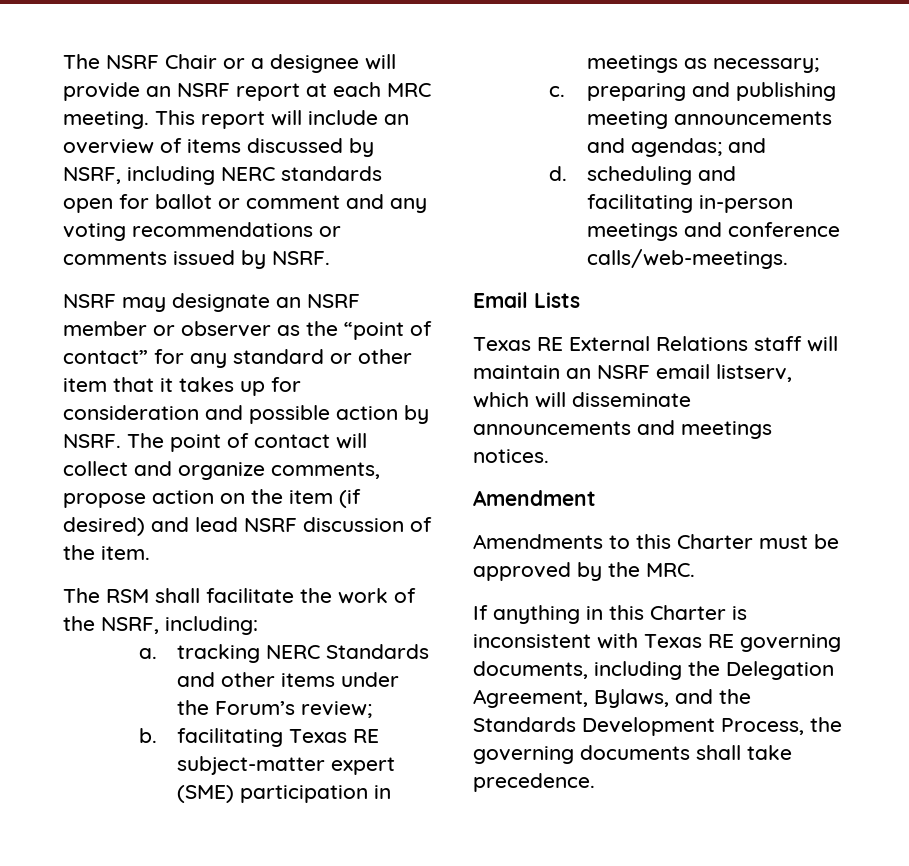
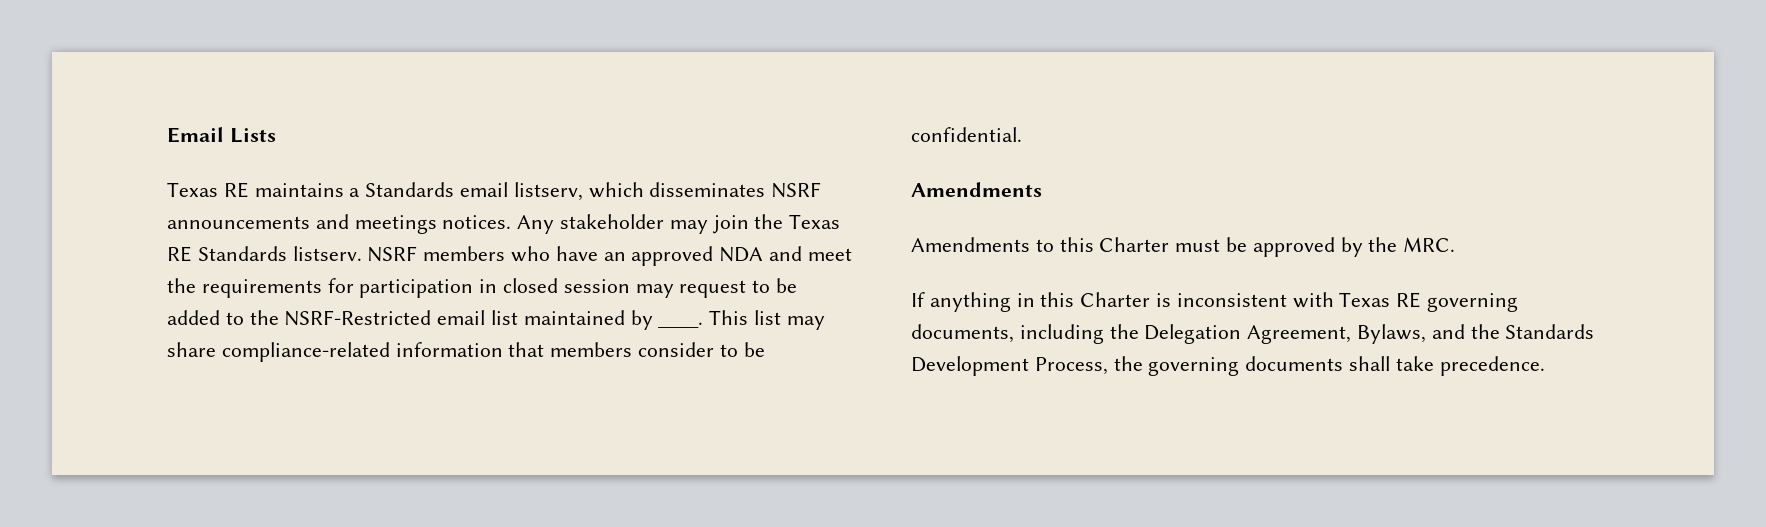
- The NSRF Chair or a designee will provide an NSRF report at each MRC meeting. This report will include an overview of items discussed by NSRF, including NERC standards open for ballot or comment and any voting recommendations or comments issued by NSRF.
- NSRF may designate an NSRF member or observer as the “point of contact” for any standard or other item that it takes up for consideration and possible action by NSRF. The point of contact will collect and organize comments, propose action on the item (if desired) and lead NSRF discussion of the item.
- The RSM shall facilitate the work of the NSRF, including:
- a. tracking NERC Standards and other items under the Forum’s review;
- b. facilitating Texas RE subject-matter expert (SME) participation in meetings as necessary;
- c. preparing and publishing meeting announcements and agendas; and
- d. scheduling and facilitating in-person meetings and conference calls/web-meetings.
  Email Lists
- Texas RE External Relations staff will maintain an NSRF email listserv, which will disseminate announcements and meetings notices.
- Amendment
+ Texas RE maintains a Standards email listserv, which disseminates NSRF announcements and meetings notices. Any stakeholder may join the Texas RE Standards listserv. NSRF members who have an approved NDA and meet the requirements for participation in closed session may request to be added to the NSRF-Restricted email list maintained by ____. This list may share compliance-related information that members consider to be confidential.
+ Amendments

